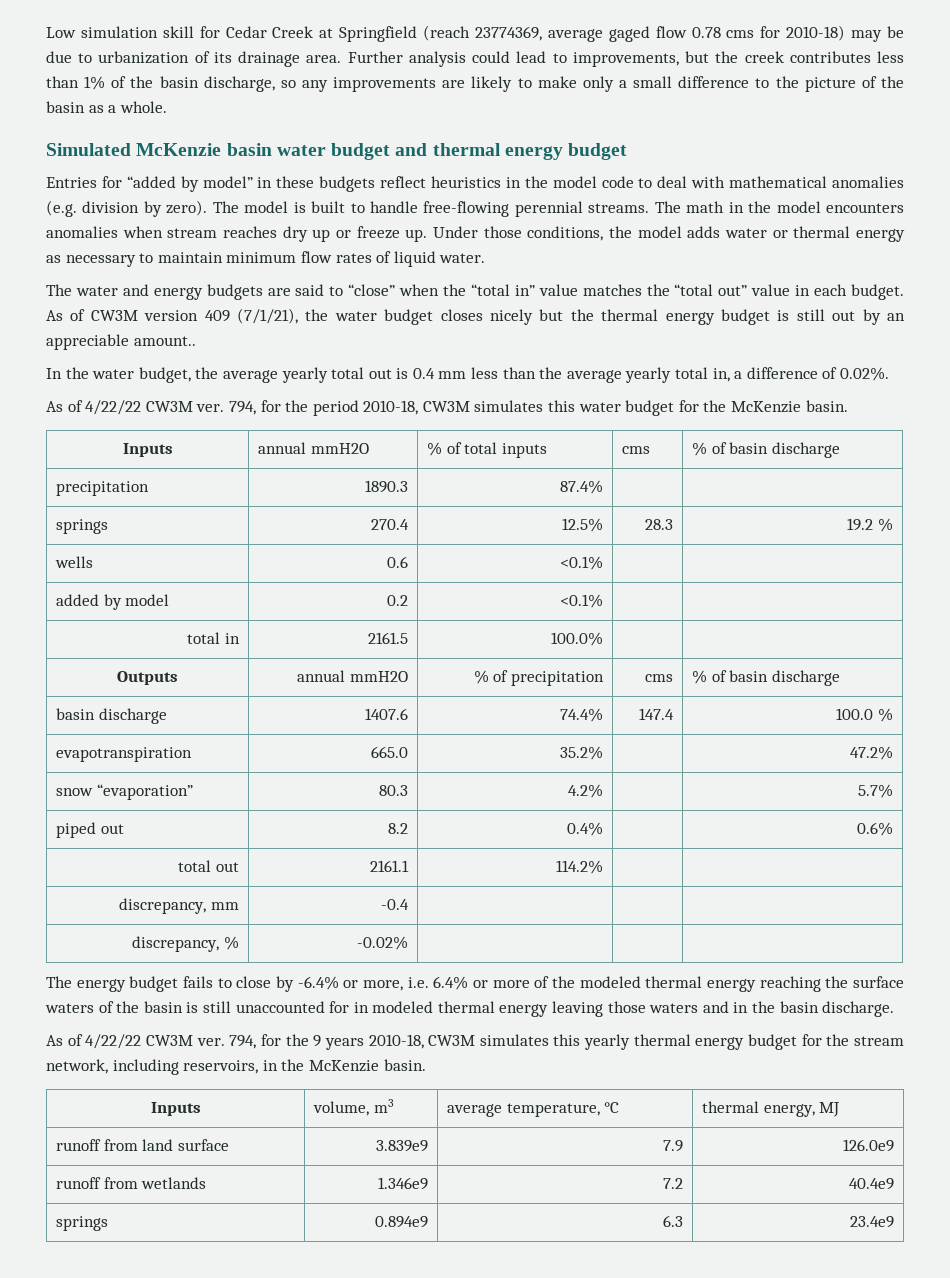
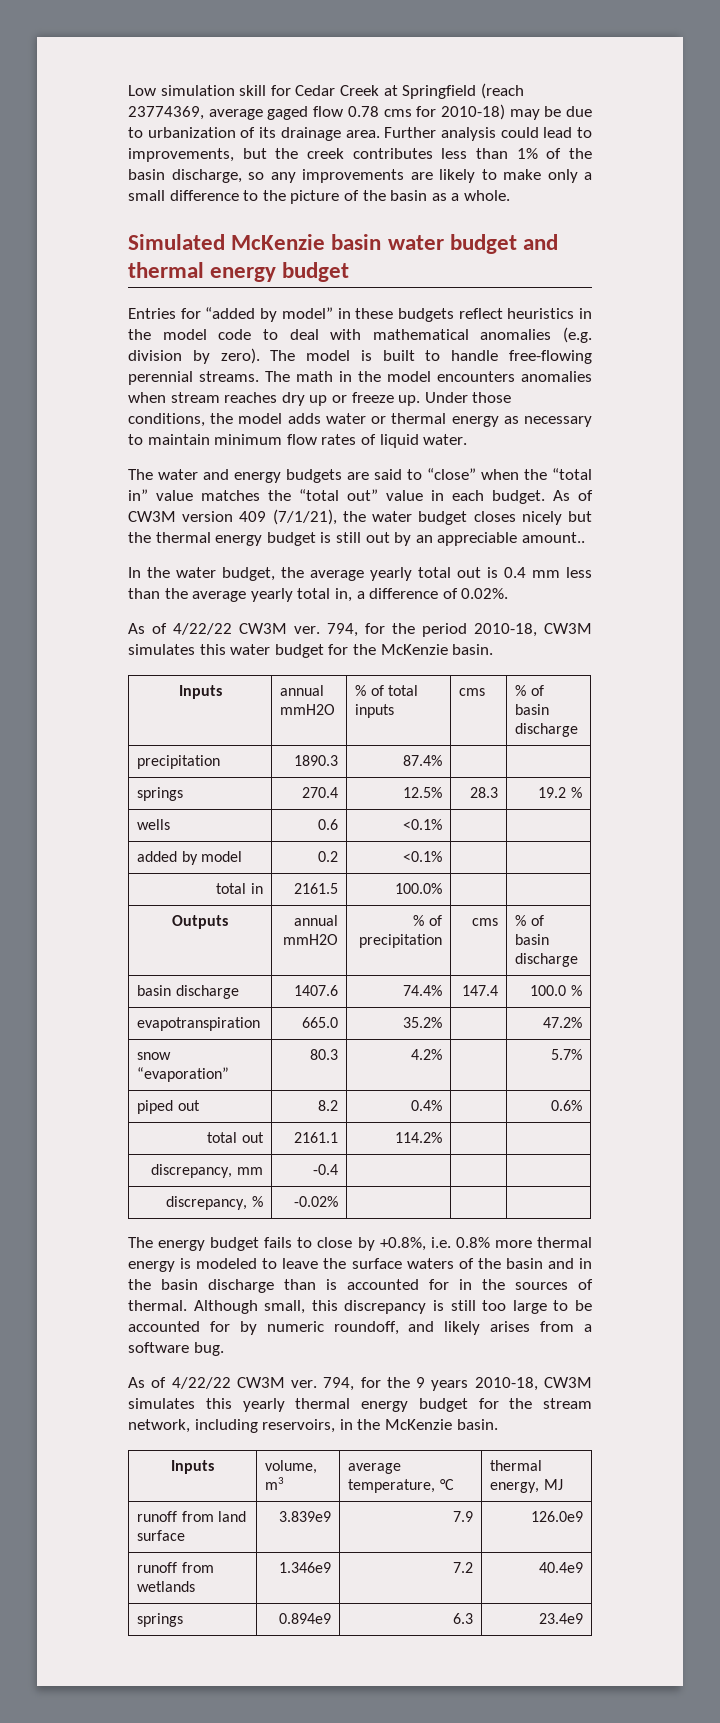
- The energy budget fails to close by -6.4% or more, i.e. 6.4% or more of the modeled thermal energy reaching the surface waters of the basin is still unaccounted for in modeled thermal energy leaving those waters and in the basin discharge.
+ The energy budget fails to close by +0.8%, i.e. 0.8% more thermal energy is modeled to leave the surface waters of the basin and in the basin discharge than is accounted for in the sources of thermal. Although small, this discrepancy is still too large to be accounted for by numeric roundoff, and likely arises from a software bug.

